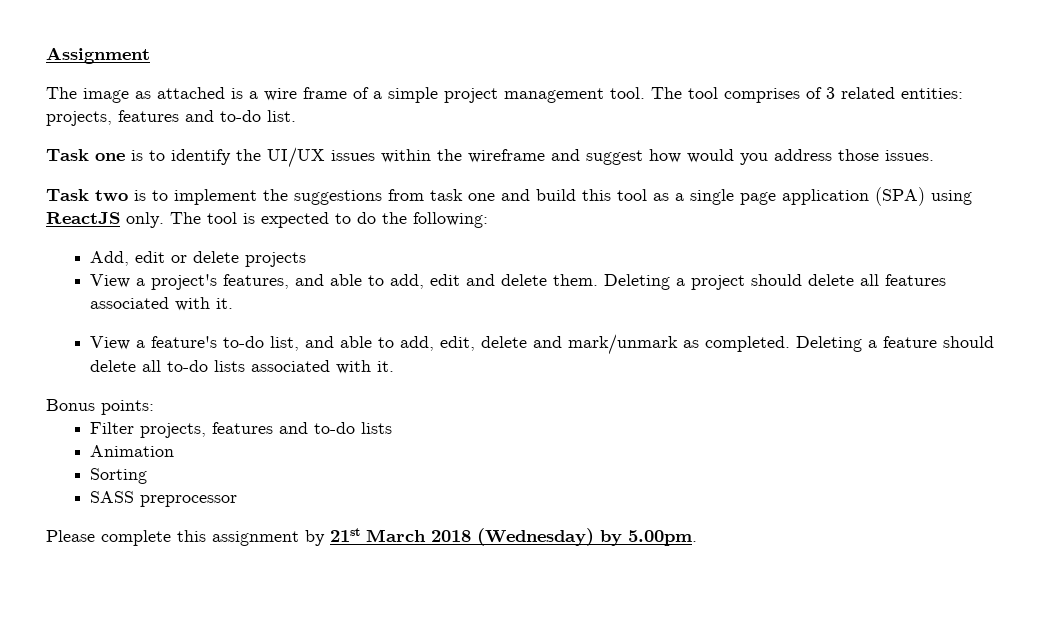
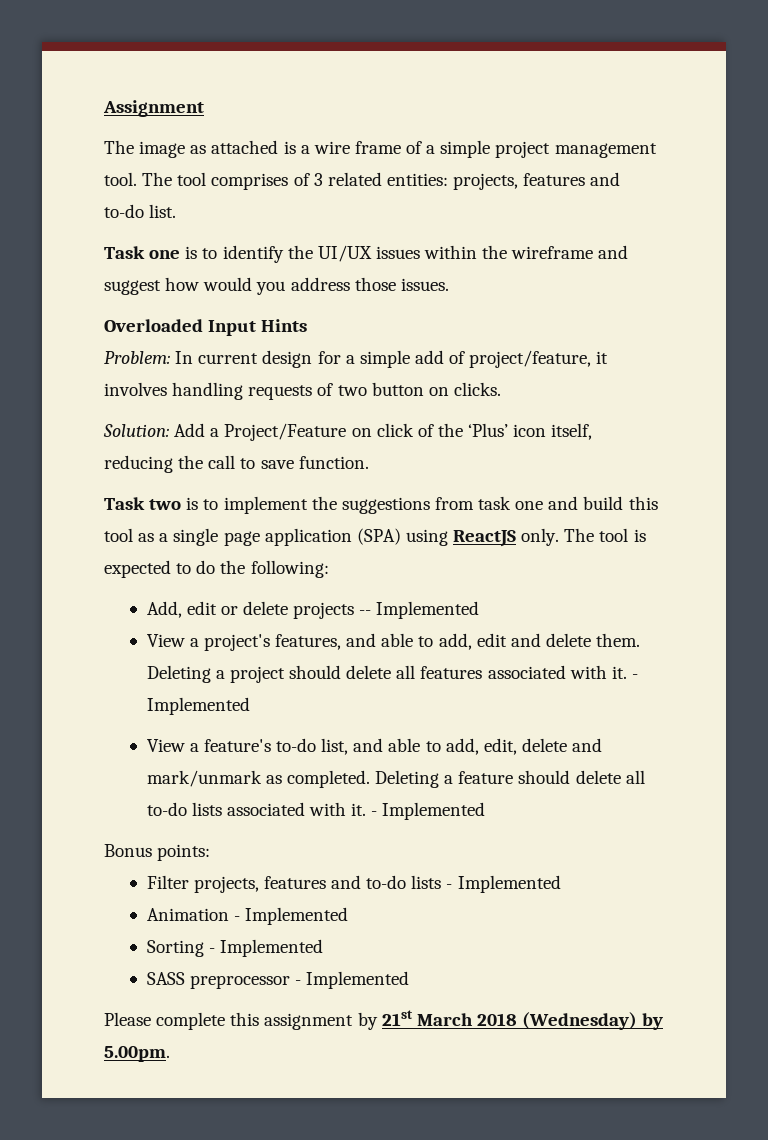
+ Overloaded Input Hints
+ Problem: In current design for a simple add of project/feature, it involves handling requests of two button on clicks.
+ Solution: Add a Project/Feature on click of the ‘Plus’ icon itself, reducing the call to save function.
- Add, edit or delete projects
+ Add, edit or delete projects -- Implemented
- Deleting a project should delete all features associated with it.
+ Deleting a project should delete all features associated with it. - Implemented
- Deleting a feature should delete all to-do lists associated with it.
+ Deleting a feature should delete all to-do lists associated with it. - Implemented
- Filter projects, features and to-do lists
+ Filter projects, features and to-do lists - Implemented
- Animation
+ Animation - Implemented
- Sorting
+ Sorting - Implemented
- SASS preprocessor
+ SASS preprocessor - Implemented

